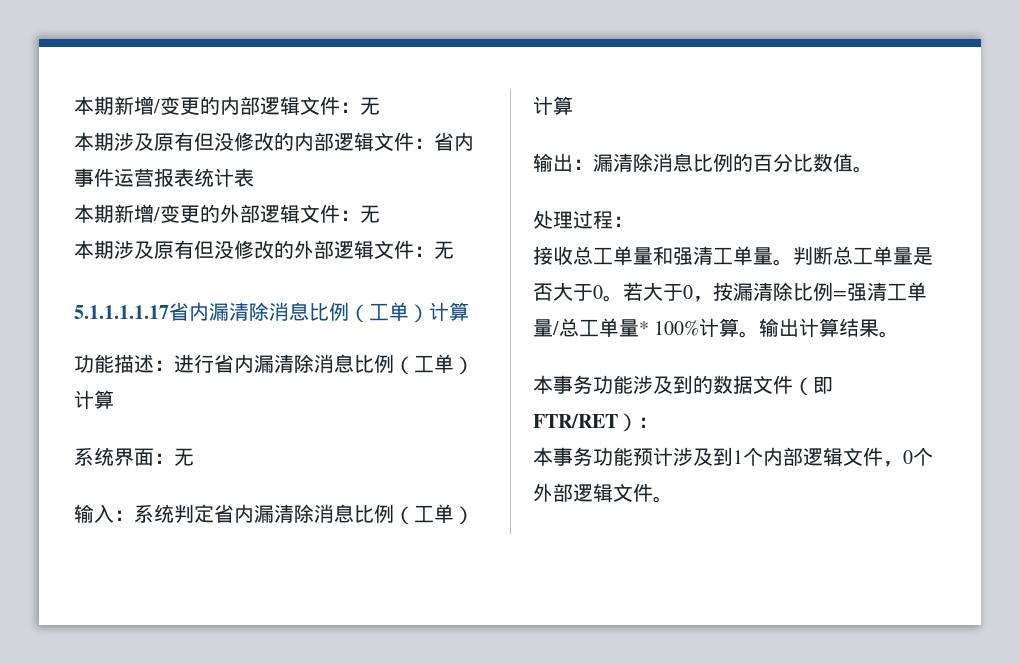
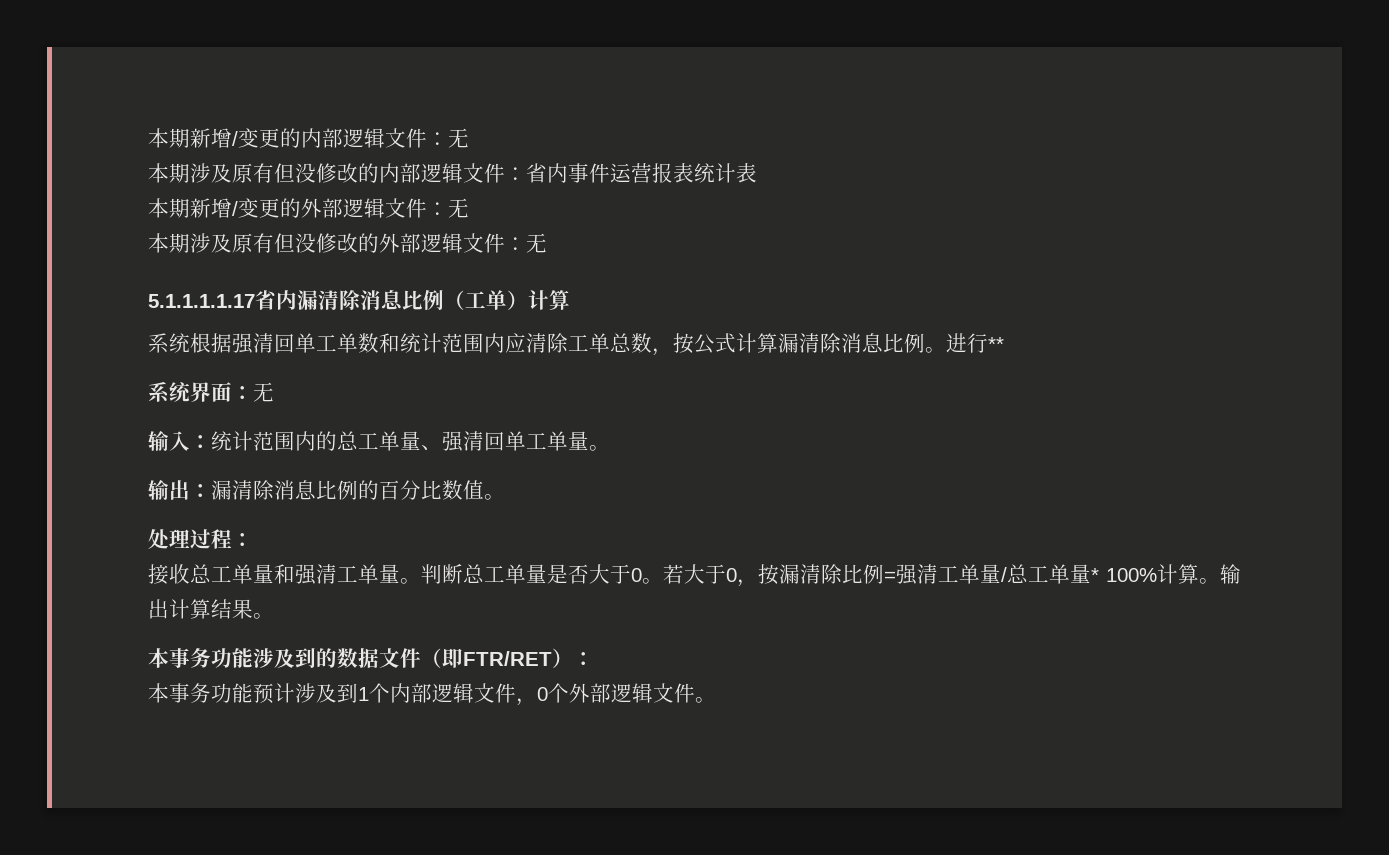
- 功能描述：进行省内漏清除消息比例（工单）计算
+ 系统根据强清回单工单数和统计范围内应清除工单总数，按公式计算漏清除消息比例。进行**
- 输入：系统判定省内漏清除消息比例（工单）计算
+ 输入：统计范围内的总工单量、强清回单工单量。

